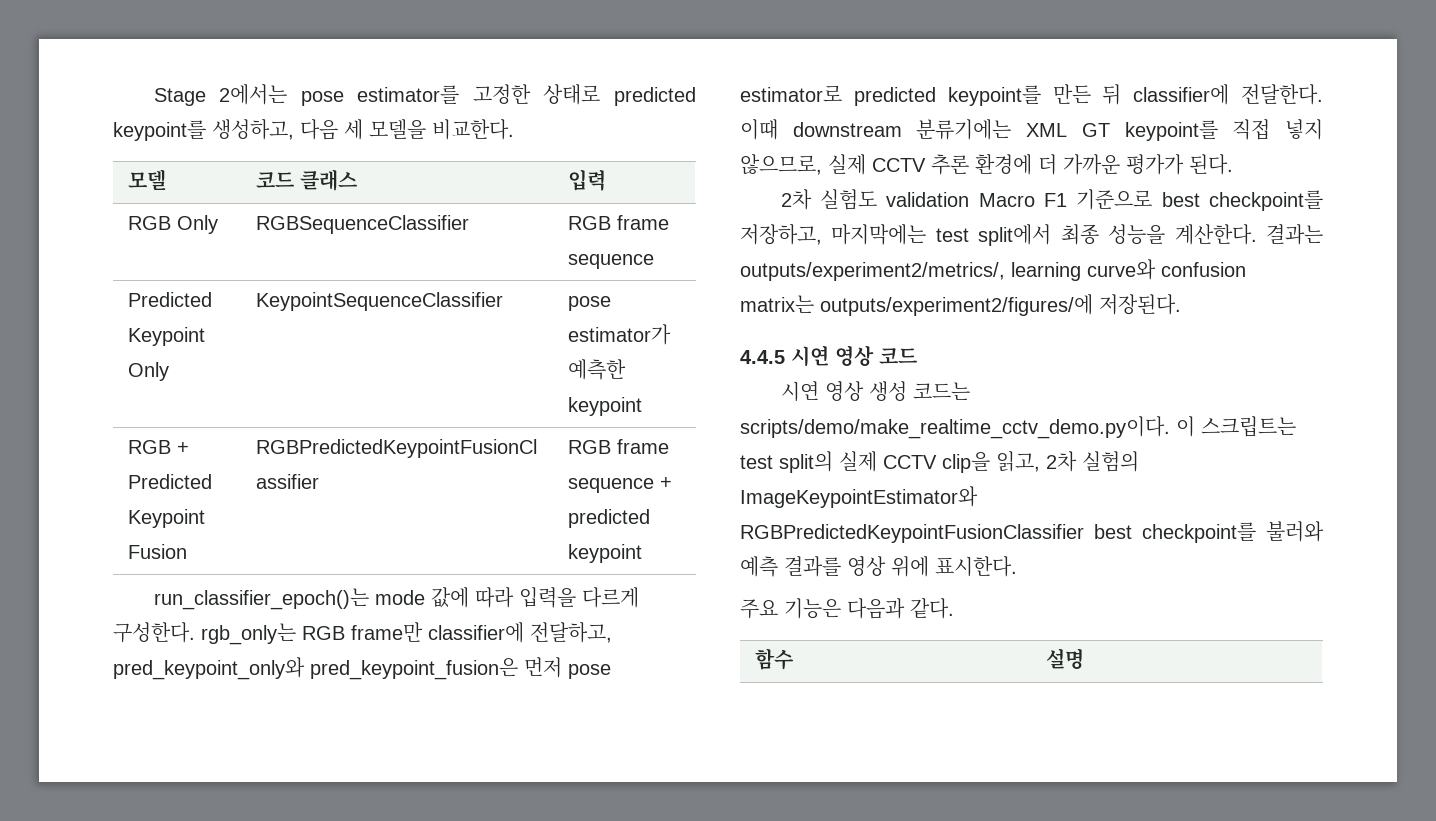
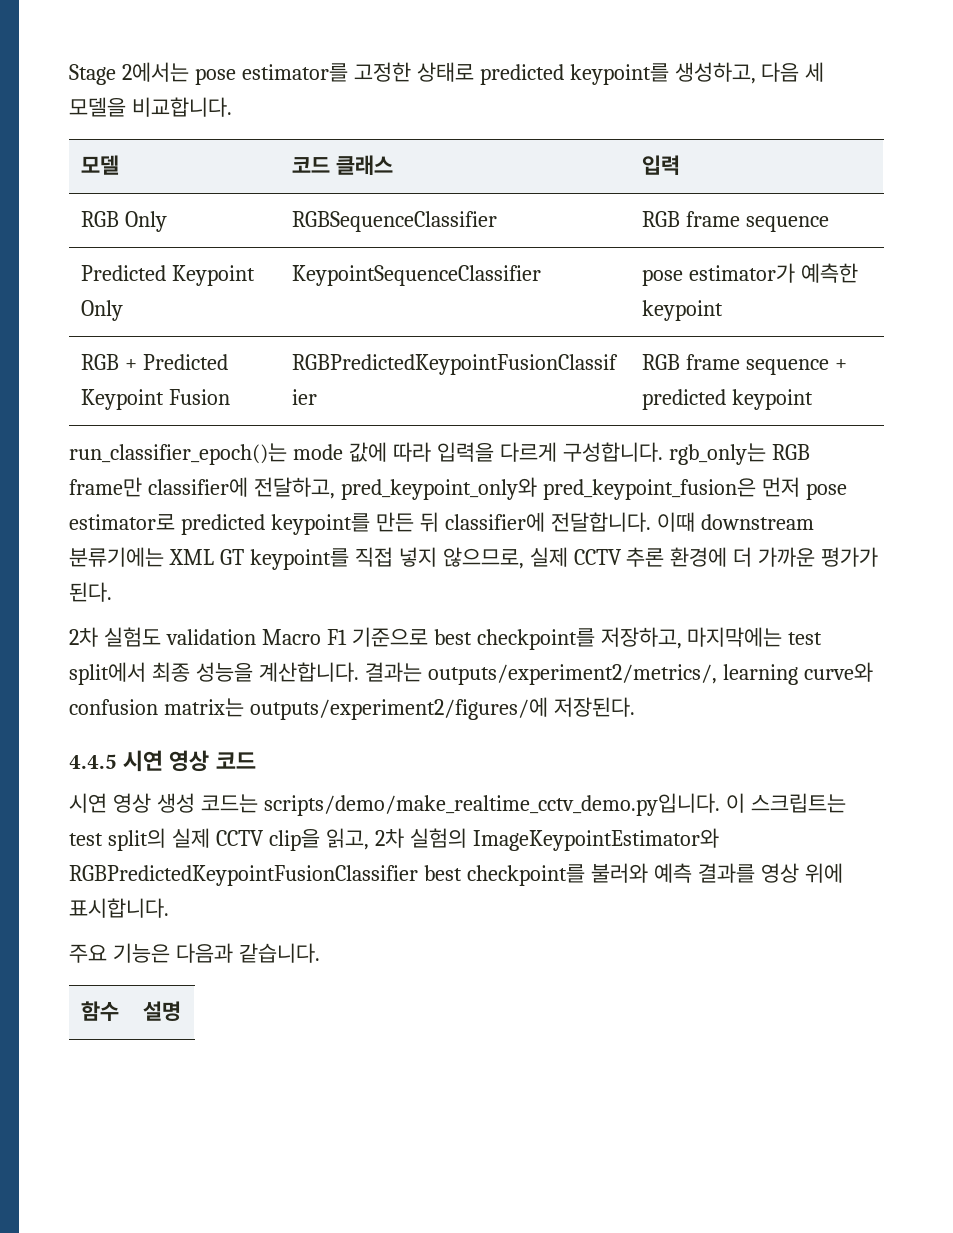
- Stage 2에서는 pose estimator를 고정한 상태로 predicted keypoint를 생성하고, 다음 세 모델을 비교한다.
+ Stage 2에서는 pose estimator를 고정한 상태로 predicted keypoint를 생성하고, 다음 세 모델을 비교합니다.
- run_classifier_epoch()는 mode 값에 따라 입력을 다르게 구성한다. rgb_only는 RGB frame만 classifier에 전달하고, pred_keypoint_only와 pred_keypoint_fusion은 먼저 pose estimator로 predicted keypoint를 만든 뒤 classifier에 전달한다.
+ run_classifier_epoch()는 mode 값에 따라 입력을 다르게 구성합니다. rgb_only는 RGB frame만 classifier에 전달하고, pred_keypoint_only와 pred_keypoint_fusion은 먼저 pose estimator로 predicted keypoint를 만든 뒤 classifier에 전달합니다.
- 2차 실험도 validation Macro F1 기준으로 best checkpoint를 저장하고, 마지막에는 test split에서 최종 성능을 계산한다.
+ 2차 실험도 validation Macro F1 기준으로 best checkpoint를 저장하고, 마지막에는 test split에서 최종 성능을 계산합니다.
- 시연 영상 생성 코드는 scripts/demo/make_realtime_cctv_demo.py이다. 이 스크립트는 test split의 실제 CCTV clip을 읽고, 2차 실험의 ImageKeypointEstimator와 RGBPredictedKeypointFusionClassifier best checkpoint를 불러와 예측 결과를 영상 위에 표시한다.
+ 시연 영상 생성 코드는 scripts/demo/make_realtime_cctv_demo.py입니다. 이 스크립트는 test split의 실제 CCTV clip을 읽고, 2차 실험의 ImageKeypointEstimator와 RGBPredictedKeypointFusionClassifier best checkpoint를 불러와 예측 결과를 영상 위에 표시합니다.
- 주요 기능은 다음과 같다.
+ 주요 기능은 다음과 같습니다.

